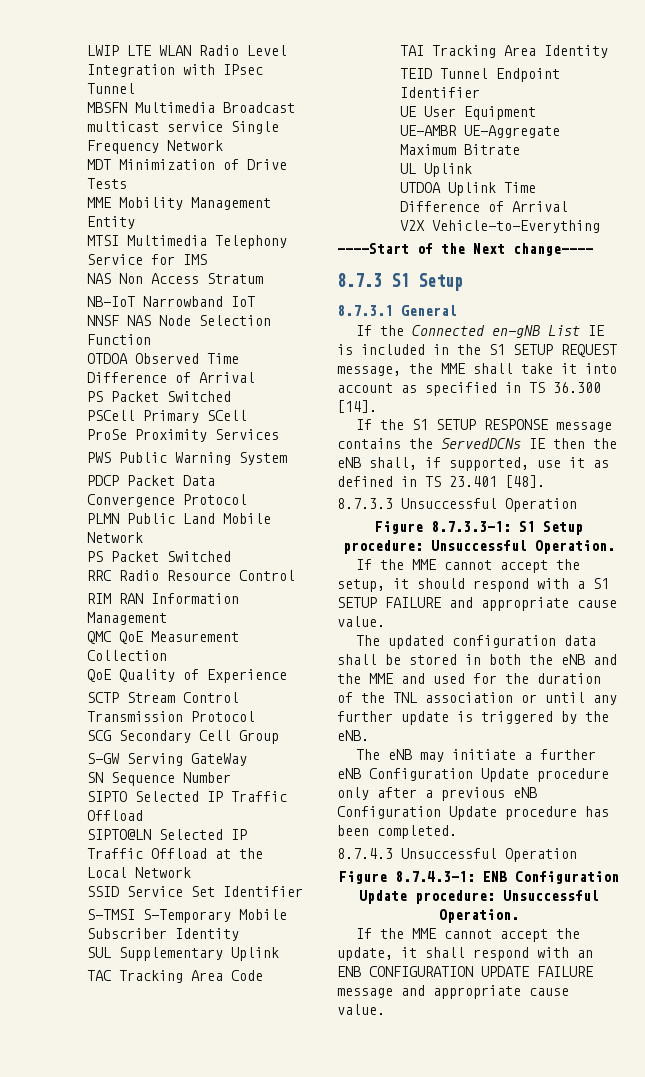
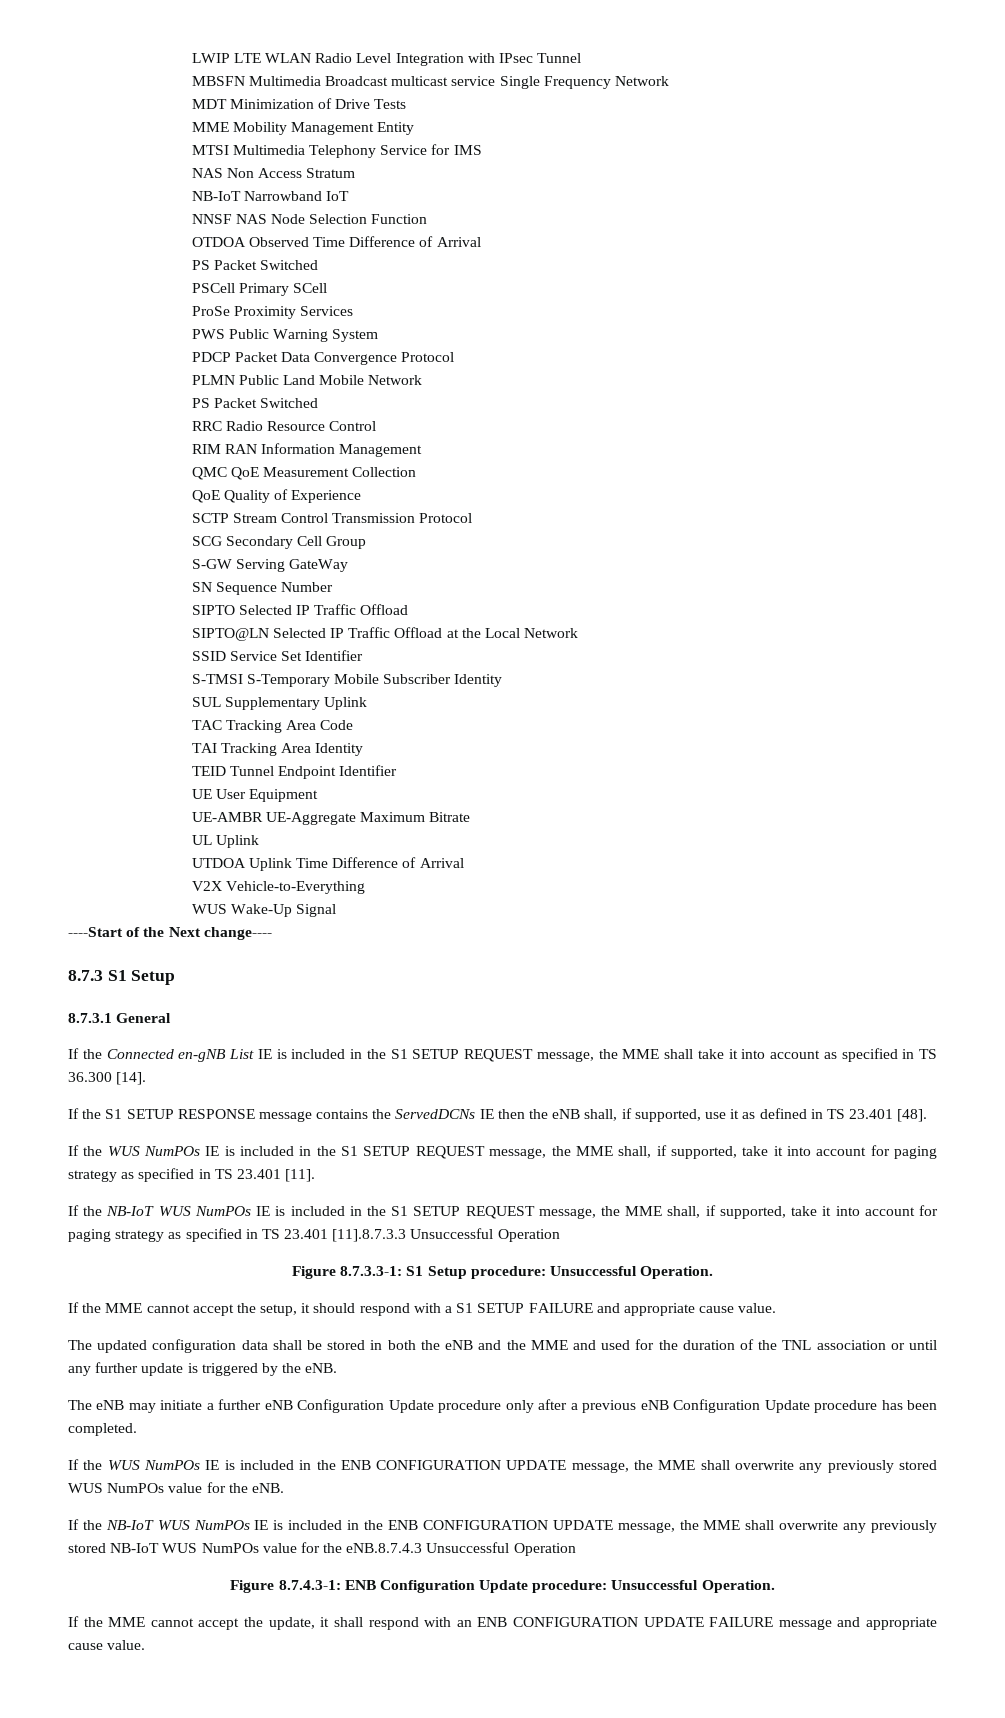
+ WUS Wake-Up Signal
- 8.7.3.3 Unsuccessful Operation
+ If the WUS NumPOs IE is included in the S1 SETUP REQUEST message, the MME shall, if supported, take it into account for paging strategy as specified in TS 23.401 [11].
+ If the NB-IoT WUS NumPOs IE is included in the S1 SETUP REQUEST message, the MME shall, if supported, take it into account for paging strategy as specified in TS 23.401 [11].8.7.3.3 Unsuccessful Operation
- 8.7.4.3 Unsuccessful Operation
+ If the WUS NumPOs IE is included in the ENB CONFIGURATION UPDATE message, the MME shall overwrite any previously stored WUS NumPOs value for the eNB.
+ If the NB-IoT WUS NumPOs IE is included in the ENB CONFIGURATION UPDATE message, the MME shall overwrite any previously stored NB-IoT WUS NumPOs value for the eNB.8.7.4.3 Unsuccessful Operation

